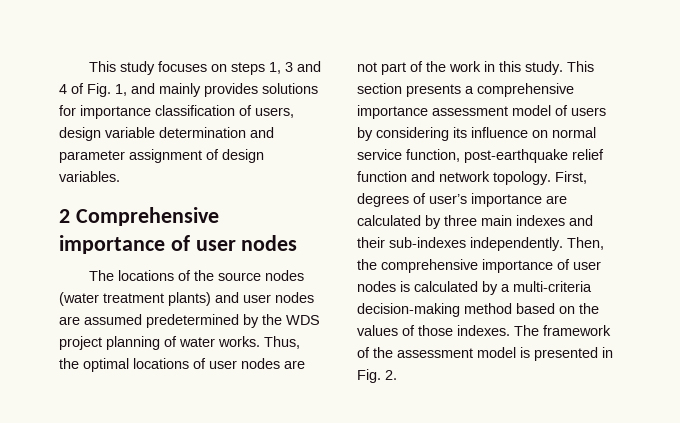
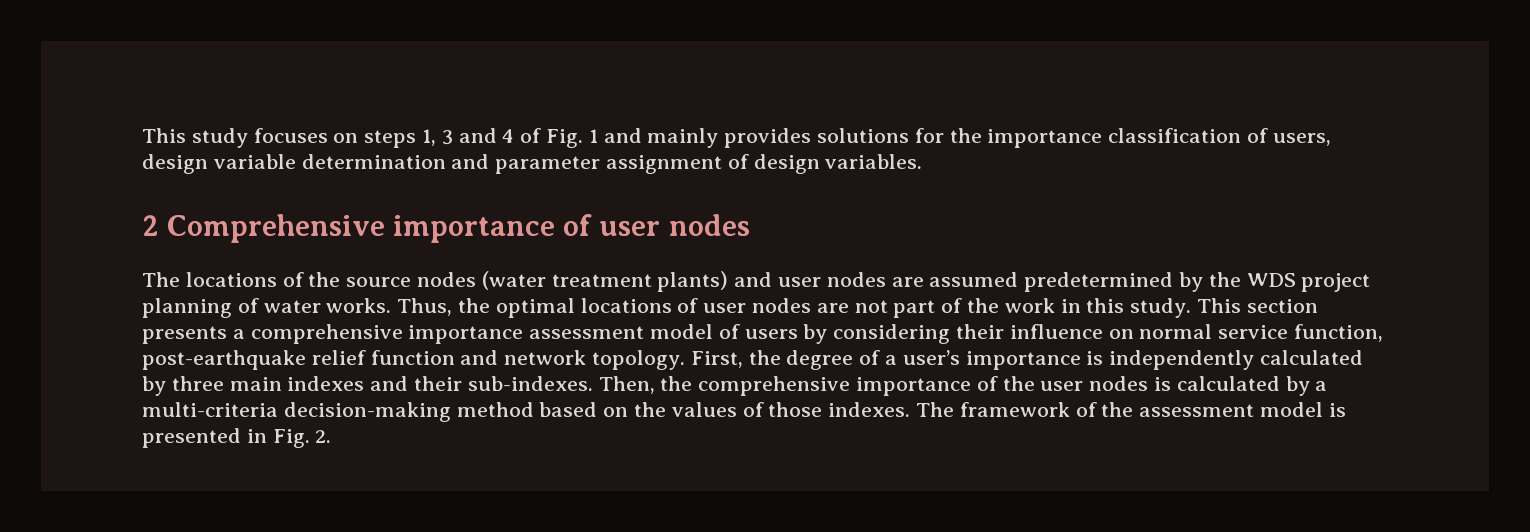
- This study focuses on steps 1, 3 and 4 of Fig. 1, and mainly provides solutions for importance classification of users, design variable determination and parameter assignment of design variables.
+ This study focuses on steps 1, 3 and 4 of Fig. 1 and mainly provides solutions for the importance classification of users, design variable determination and parameter assignment of design variables.
- This section presents a comprehensive importance assessment model of users by considering its influence on normal service function, post-earthquake relief function and network topology.
+ This section presents a comprehensive importance assessment model of users by considering their influence on normal service function, post-earthquake relief function and network topology.
- First, degrees of user’s importance are calculated by three main indexes and their sub-indexes independently.
+ First, the degree of a user’s importance is independently calculated by three main indexes and their sub-indexes.
- Then, the comprehensive importance of user nodes is calculated by a multi-criteria decision-making method based on the values of those indexes.
+ Then, the comprehensive importance of the user nodes is calculated by a multi-criteria decision-making method based on the values of those indexes.

